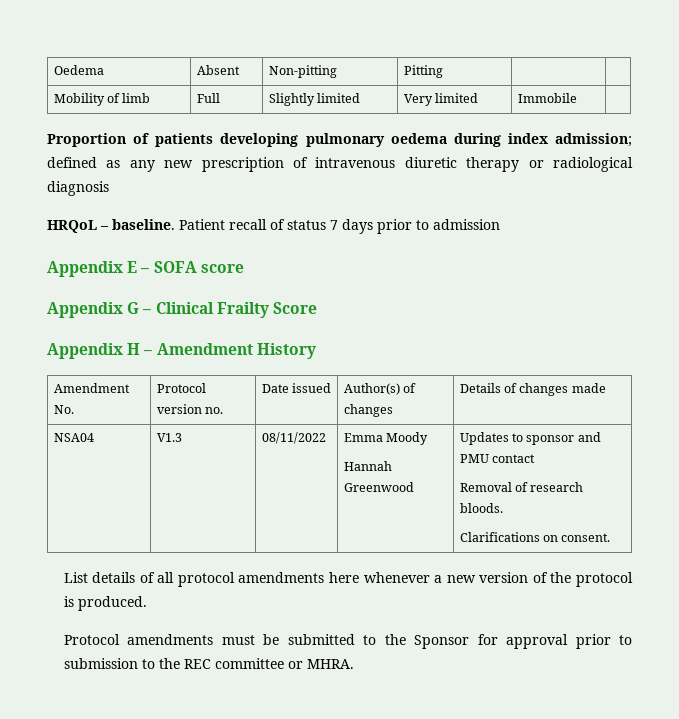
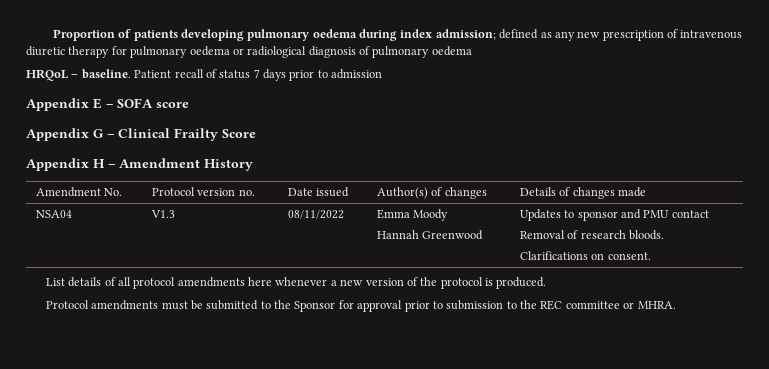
- Oedema | Absent | Non-pitting | Pitting | |
- Mobility of limb | Full | Slightly limited | Very limited | Immobile |
- Proportion of patients developing pulmonary oedema during index admission; defined as any new prescription of intravenous diuretic therapy or radiological diagnosis
+ Proportion of patients developing pulmonary oedema during index admission; defined as any new prescription of intravenous diuretic therapy for pulmonary oedema or radiological diagnosis of pulmonary oedema

